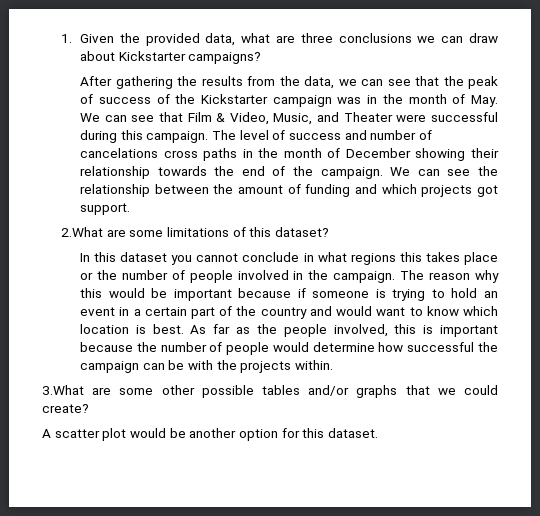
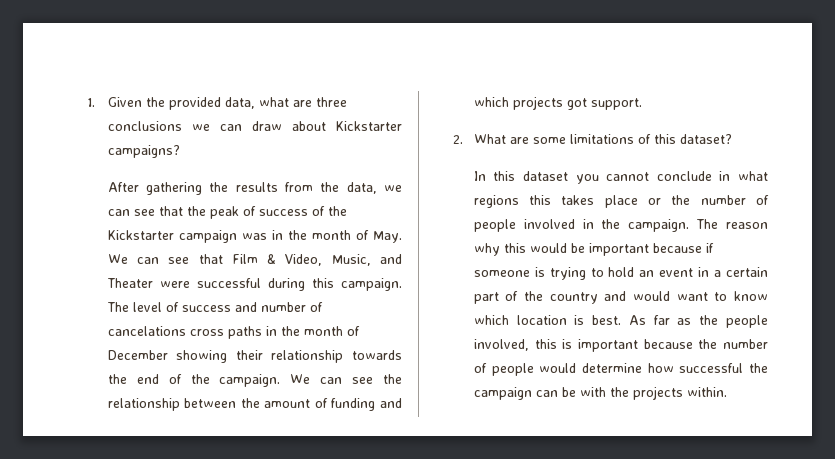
- 2.What are some limitations of this dataset?
+ 2. What are some limitations of this dataset?
- 3.What are some other possible tables and/or graphs that we could create?
- A scatter plot would be another option for this dataset.

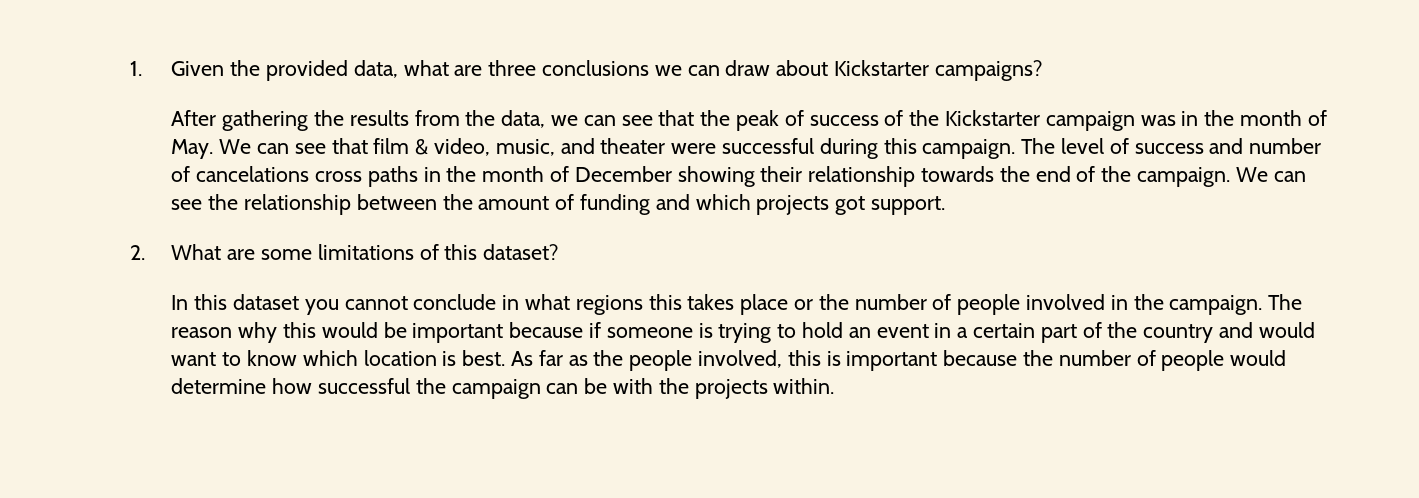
- After gathering the results from the data, we can see that the peak of success of the Kickstarter campaign was in the month of May. We can see that Film & Video, Music, and Theater were successful during this campaign.
+ After gathering the results from the data, we can see that the peak of success of the Kickstarter campaign was in the month of May. We can see that film & video, music, and theater were successful during this campaign.

